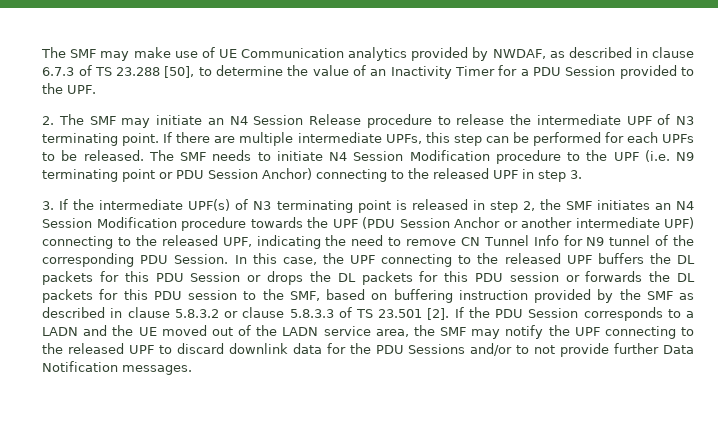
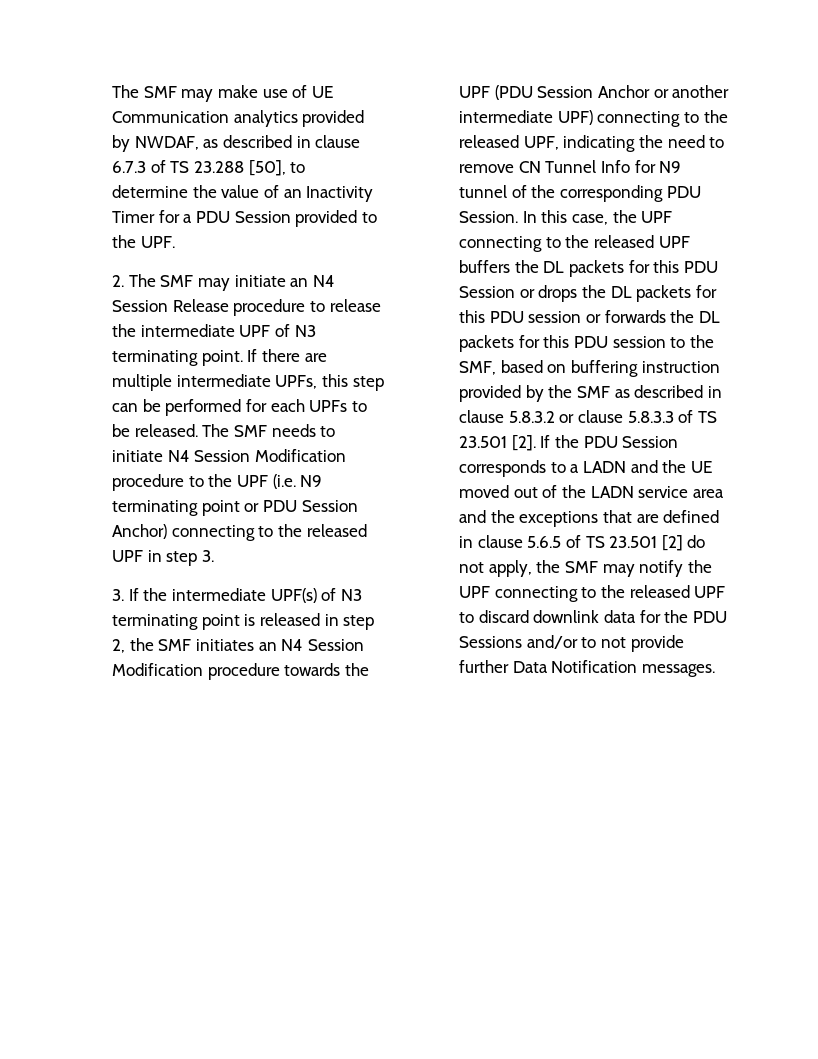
- If the PDU Session corresponds to a LADN and the UE moved out of the LADN service area, the SMF may notify the UPF connecting to the released UPF to discard downlink data for the PDU Sessions and/or to not provide further Data Notification messages.
+ If the PDU Session corresponds to a LADN and the UE moved out of the LADN service area and the exceptions that are defined in clause 5.6.5 of TS 23.501 [2] do not apply, the SMF may notify the UPF connecting to the released UPF to discard downlink data for the PDU Sessions and/or to not provide further Data Notification messages.

